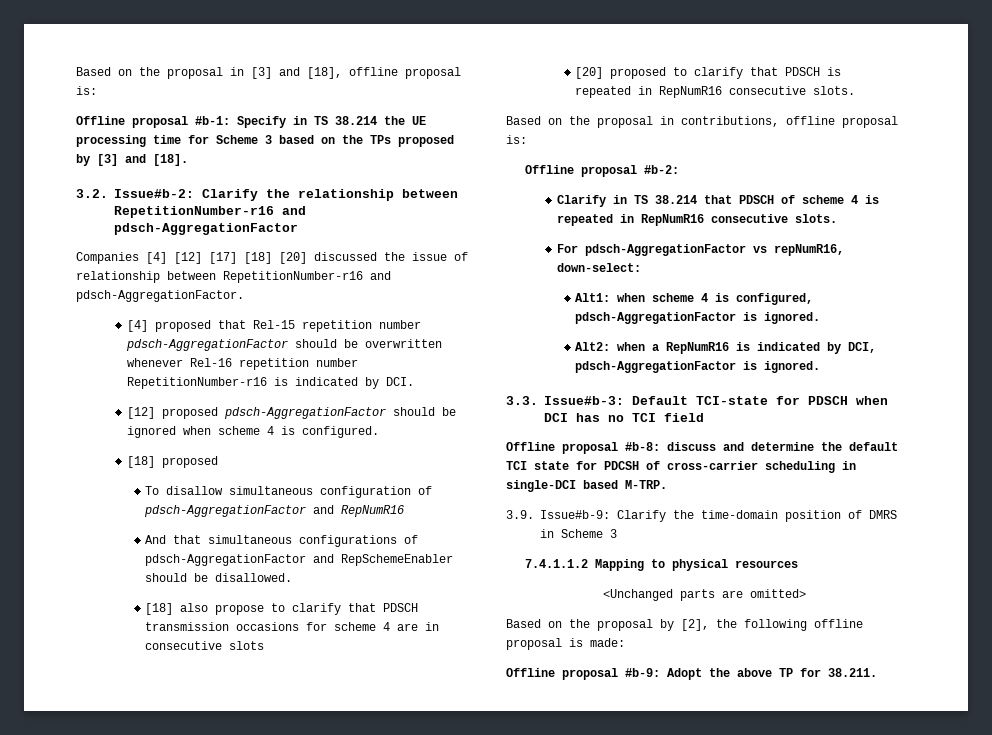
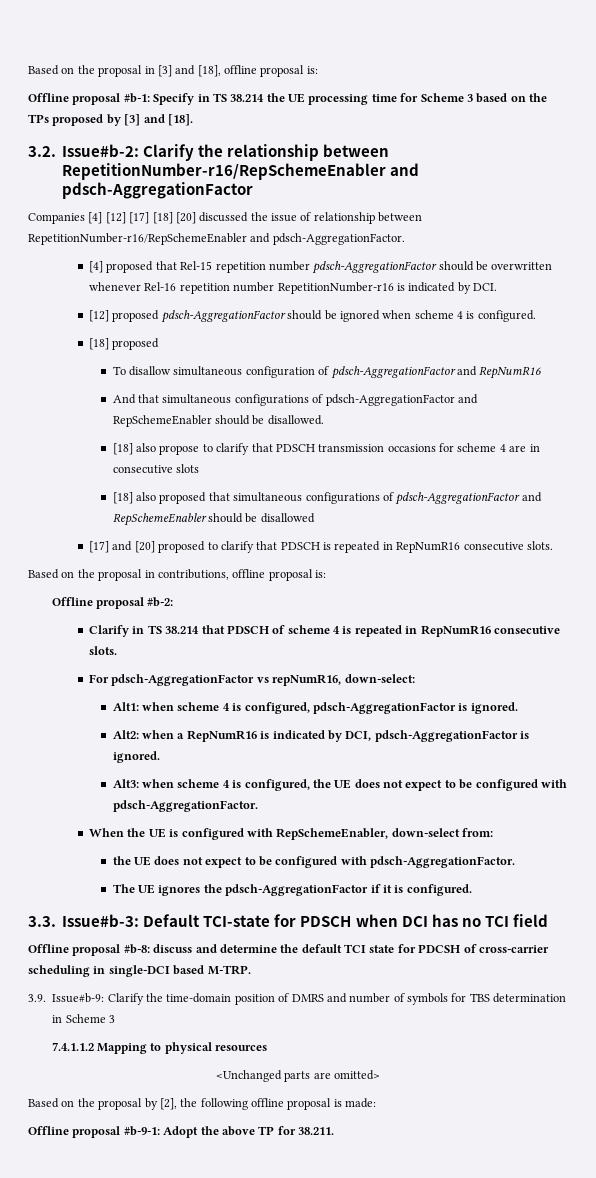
- 3.2. Issue#b-2: Clarify the relationship between RepetitionNumber-r16 and pdsch-AggregationFactor
+ 3.2. Issue#b-2: Clarify the relationship between RepetitionNumber-r16/RepSchemeEnabler and pdsch-AggregationFactor
- Companies [4] [12] [17] [18] [20] discussed the issue of relationship between RepetitionNumber-r16 and pdsch-AggregationFactor.
+ Companies [4] [12] [17] [18] [20] discussed the issue of relationship between RepetitionNumber-r16/RepSchemeEnabler and pdsch-AggregationFactor.
- [20] proposed to clarify that PDSCH is repeated in RepNumR16 consecutive slots.
+ [18] also proposed that simultaneous configurations of pdsch-AggregationFactor and RepSchemeEnabler should be disallowed
+ [17] and [20] proposed to clarify that PDSCH is repeated in RepNumR16 consecutive slots.
+ Alt3: when scheme 4 is configured, the UE does not expect to be configured with pdsch-AggregationFactor.
+ When the UE is configured with RepSchemeEnabler, down-select from:
+ the UE does not expect to be configured with pdsch-AggregationFactor.
+ The UE ignores the pdsch-AggregationFactor if it is configured.
- 3.9. Issue#b-9: Clarify the time-domain position of DMRS in Scheme 3
+ 3.9. Issue#b-9: Clarify the time-domain position of DMRS and number of symbols for TBS determination in Scheme 3
- Offline proposal #b-9: Adopt the above TP for 38.211.
+ Offline proposal #b-9-1: Adopt the above TP for 38.211.

